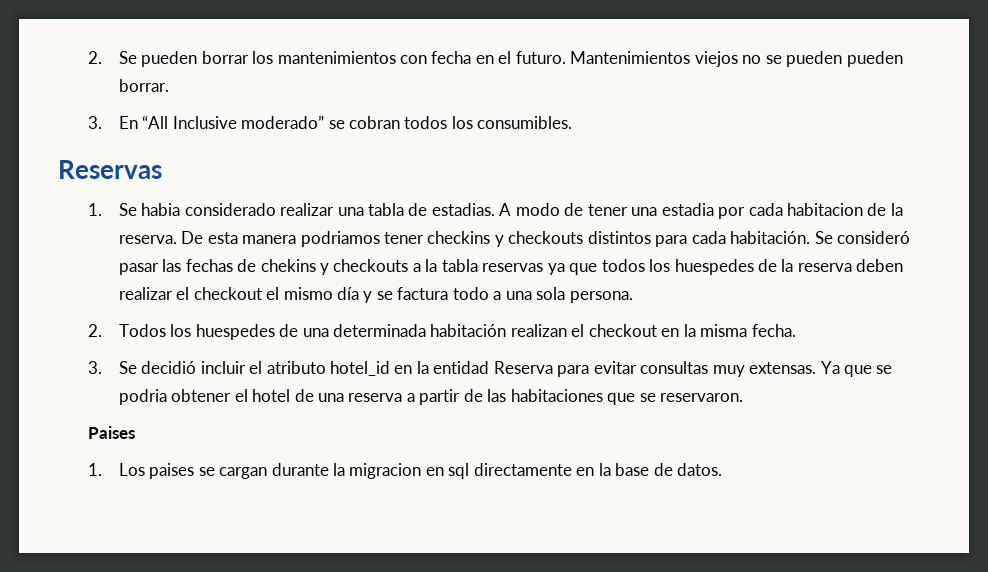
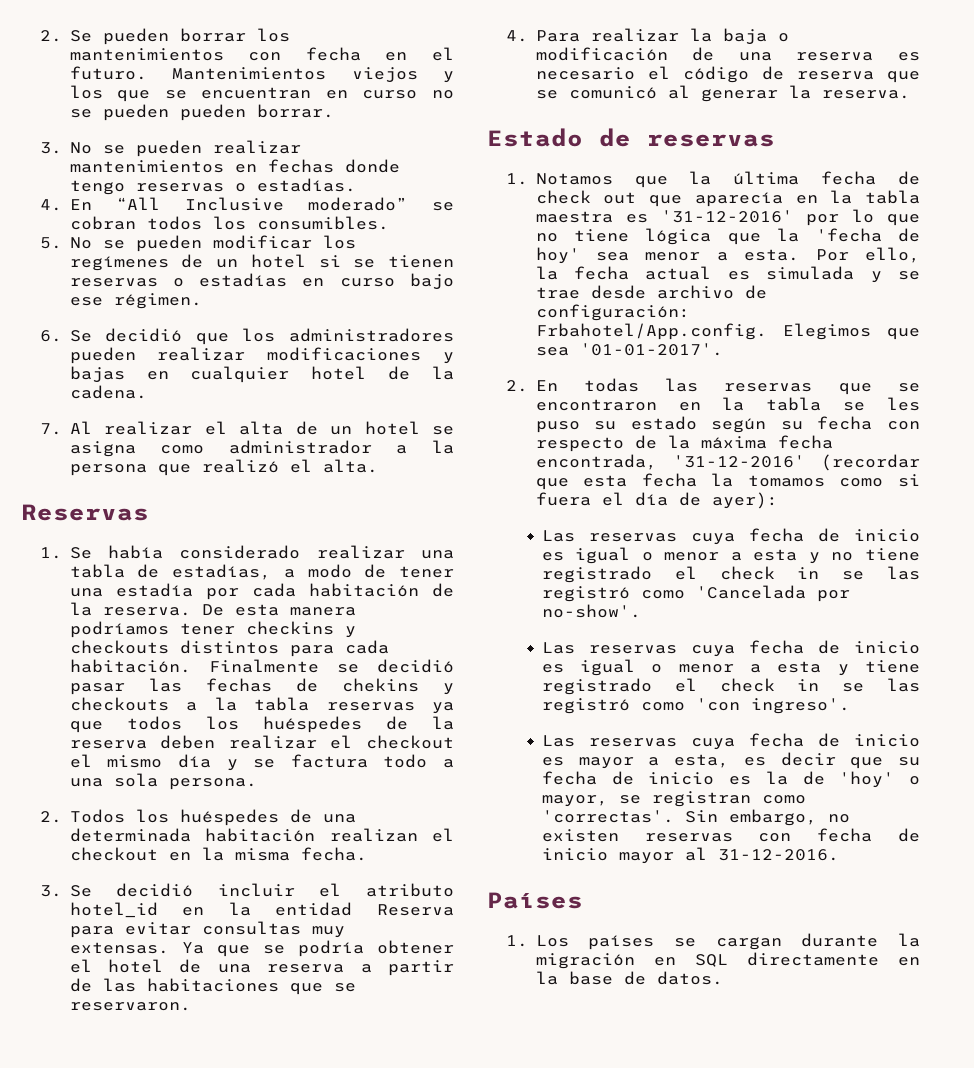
- Mantenimientos viejos no se pueden pueden borrar.
+ Mantenimientos viejos y los que se encuentran en curso no se pueden pueden borrar.
- 3. En “All Inclusive moderado” se cobran todos los consumibles.
+ 3. No se pueden realizar mantenimientos en fechas donde tengo reservas o estadías.
+ 4. En “All Inclusive moderado” se cobran todos los consumibles.
+ 5. No se pueden modificar los regímenes de un hotel si se tienen reservas o estadías en curso bajo ese régimen.
+ 6. Se decidió que los administradores pueden realizar modificaciones y bajas en cualquier hotel de la cadena.
+ 7. Al realizar el alta de un hotel se asigna como administrador a la persona que realizó el alta.
- 1. Se habia considerado realizar una tabla de estadias. A modo de tener una estadia por cada habitacion de la reserva.
+ 1. Se había considerado realizar una tabla de estadías, a modo de tener una estadía por cada habitación de la reserva.
- De esta manera podriamos tener checkins y checkouts distintos para cada habitación.
+ De esta manera podríamos tener checkins y checkouts distintos para cada habitación.
- Se consideró pasar las fechas de chekins y checkouts a la tabla reservas ya que todos los huespedes de la reserva deben realizar el checkout el mismo día y se factura todo a una sola persona.
+ Finalmente se decidió pasar las fechas de chekins y checkouts a la tabla reservas ya que todos los huéspedes de la reserva deben realizar el checkout el mismo día y se factura todo a una sola persona.
- 2. Todos los huespedes de una determinada habitación realizan el checkout en la misma fecha.
+ 2. Todos los huéspedes de una determinada habitación realizan el checkout en la misma fecha.
- Ya que se podria obtener el hotel de una reserva a partir de las habitaciones que se reservaron.
+ Ya que se podría obtener el hotel de una reserva a partir de las habitaciones que se reservaron.
- Paises
+ 4. Para realizar la baja o modificación de una reserva es necesario el código de reserva que se comunicó al generar la reserva.
+ Estado de reservas
+ 1. Notamos que la última fecha de check out que aparecía en la tabla maestra es '31-12-2016' por lo que no tiene lógica que la 'fecha de hoy' sea menor a esta. Por ello, la fecha actual es simulada y se trae desde archivo de configuración: Frbahotel/App.config. Elegimos que sea '01-01-2017'.
+ 2. En todas las reservas que se encontraron en la tabla se les puso su estado según su fecha con respecto de la máxima fecha encontrada, '31-12-2016' (recordar que esta fecha la tomamos como si fuera el día de ayer):
+ Las reservas cuya fecha de inicio es igual o menor a esta y no tiene registrado el check in se las registró como 'Cancelada por no-show'.
+ Las reservas cuya fecha de inicio es igual o menor a esta y tiene registrado el check in se las registró como 'con ingreso'.
+ Las reservas cuya fecha de inicio es mayor a esta, es decir que su fecha de inicio es la de 'hoy' o mayor, se registran como 'correctas'. Sin embargo, no existen reservas con fecha de inicio mayor al 31-12-2016.
+ Países
- 1. Los paises se cargan durante la migracion en sql directamente en la base de datos.
+ 1. Los países se cargan durante la migración en SQL directamente en la base de datos.

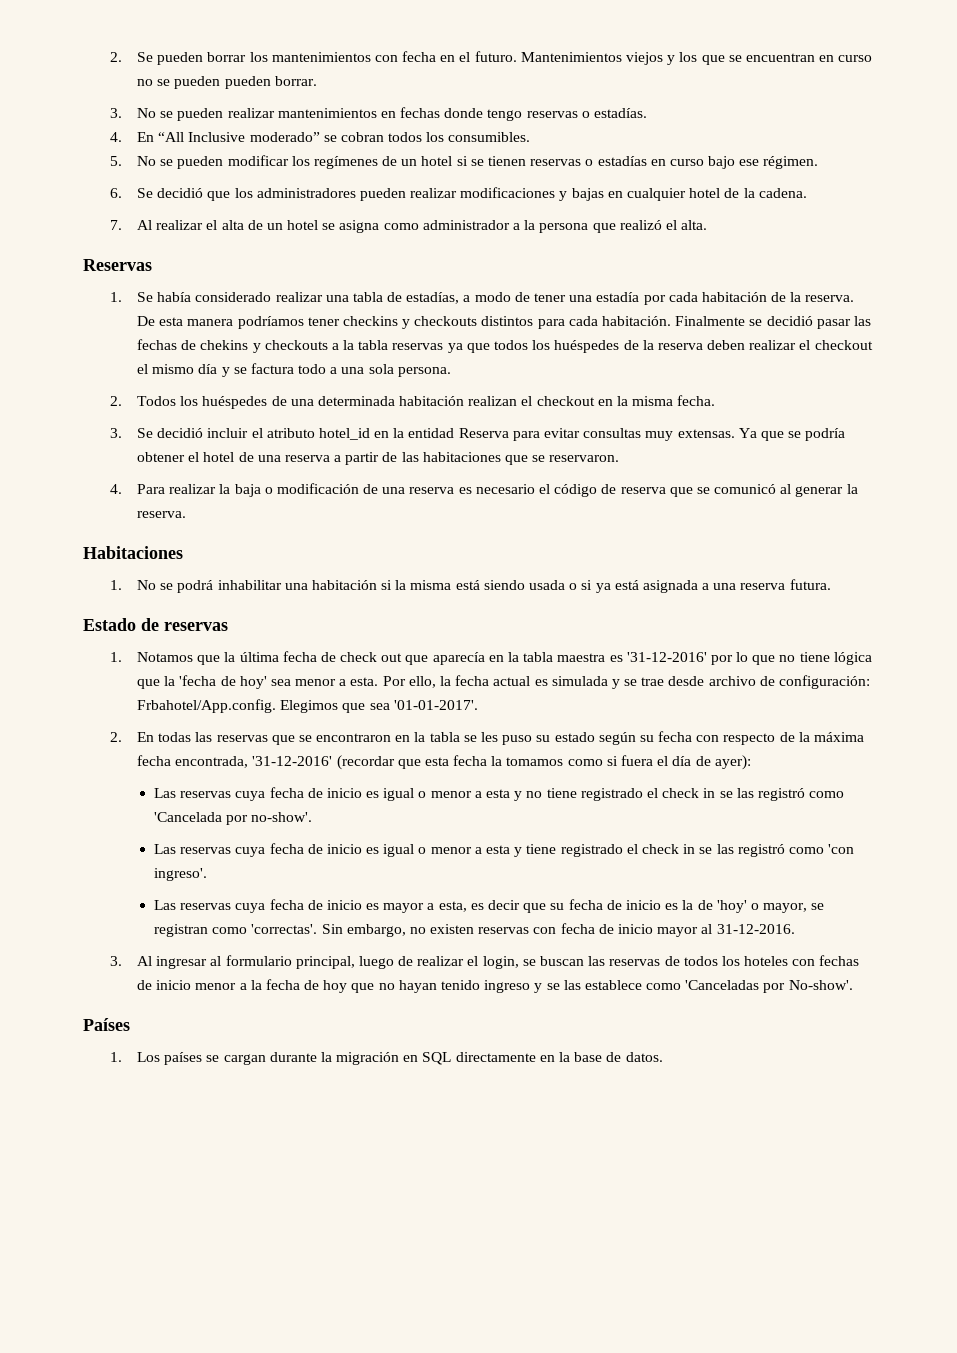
+ Habitaciones
+ 1. No se podrá inhabilitar una habitación si la misma está siendo usada o si ya está asignada a una reserva futura.
+ 3. Al ingresar al formulario principal, luego de realizar el login, se buscan las reservas de todos los hoteles con fechas de inicio menor a la fecha de hoy que no hayan tenido ingreso y se las establece como 'Canceladas por No-show'.

